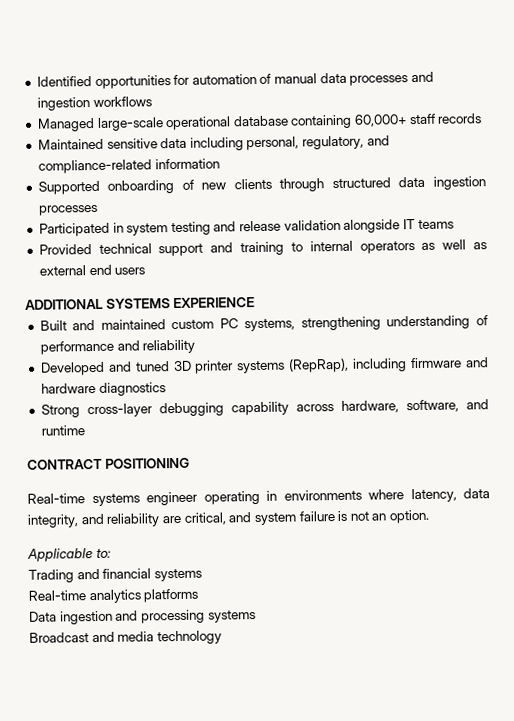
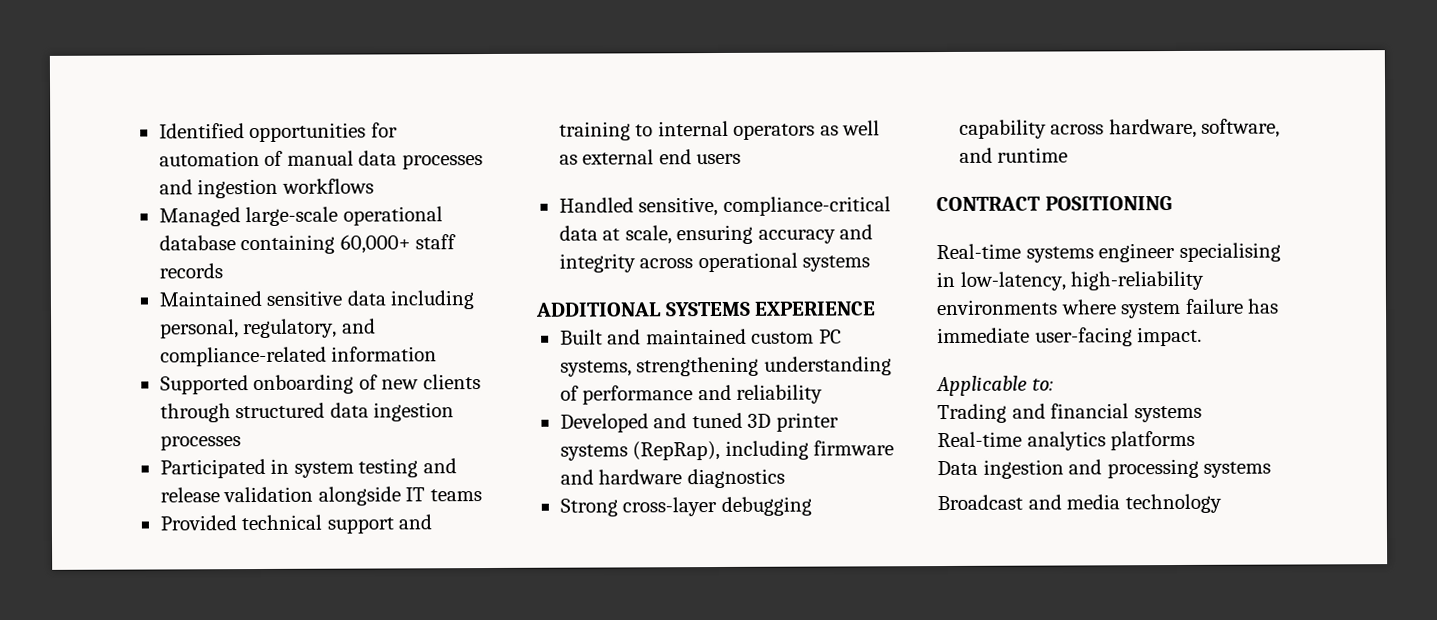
+ Handled sensitive, compliance-critical data at scale, ensuring accuracy and integrity across operational systems
- Real-time systems engineer operating in environments where latency, data integrity, and reliability are critical, and system failure is not an option.
+ Real-time systems engineer specialising in low-latency, high-reliability environments where system failure has immediate user-facing impact.

